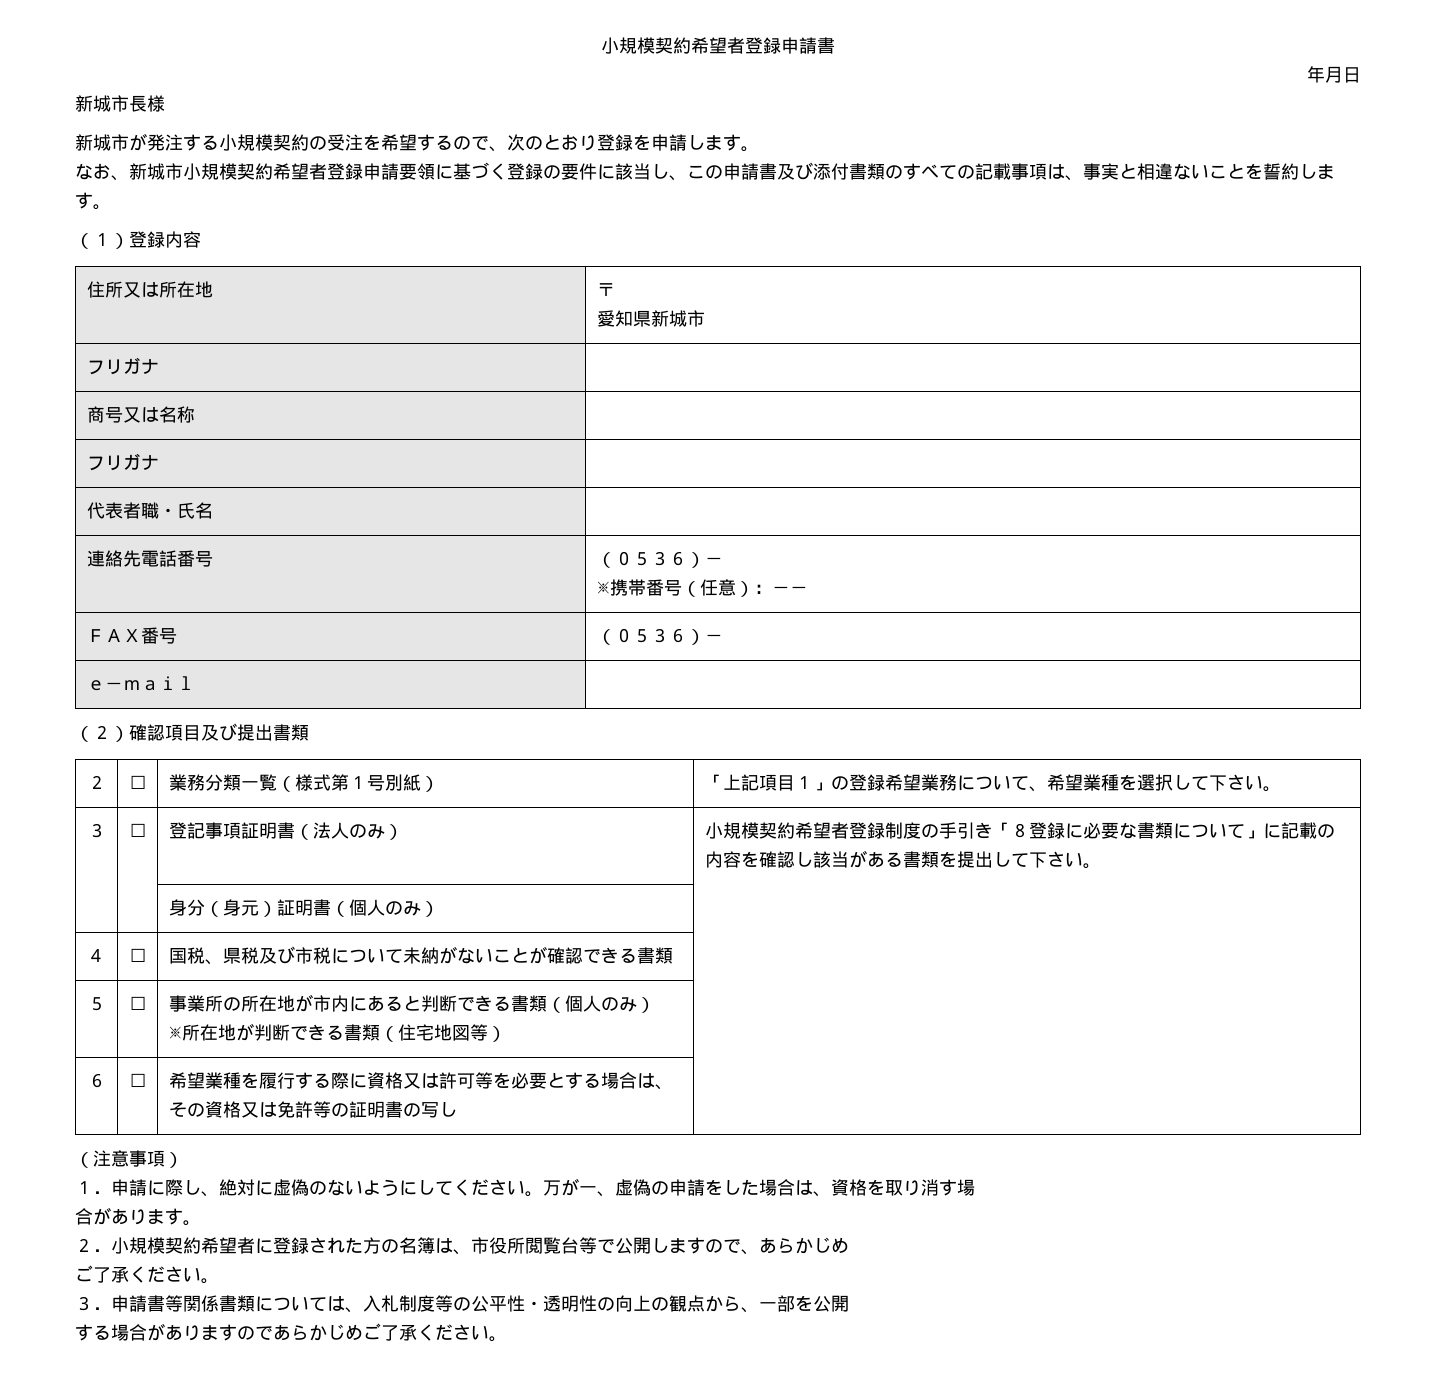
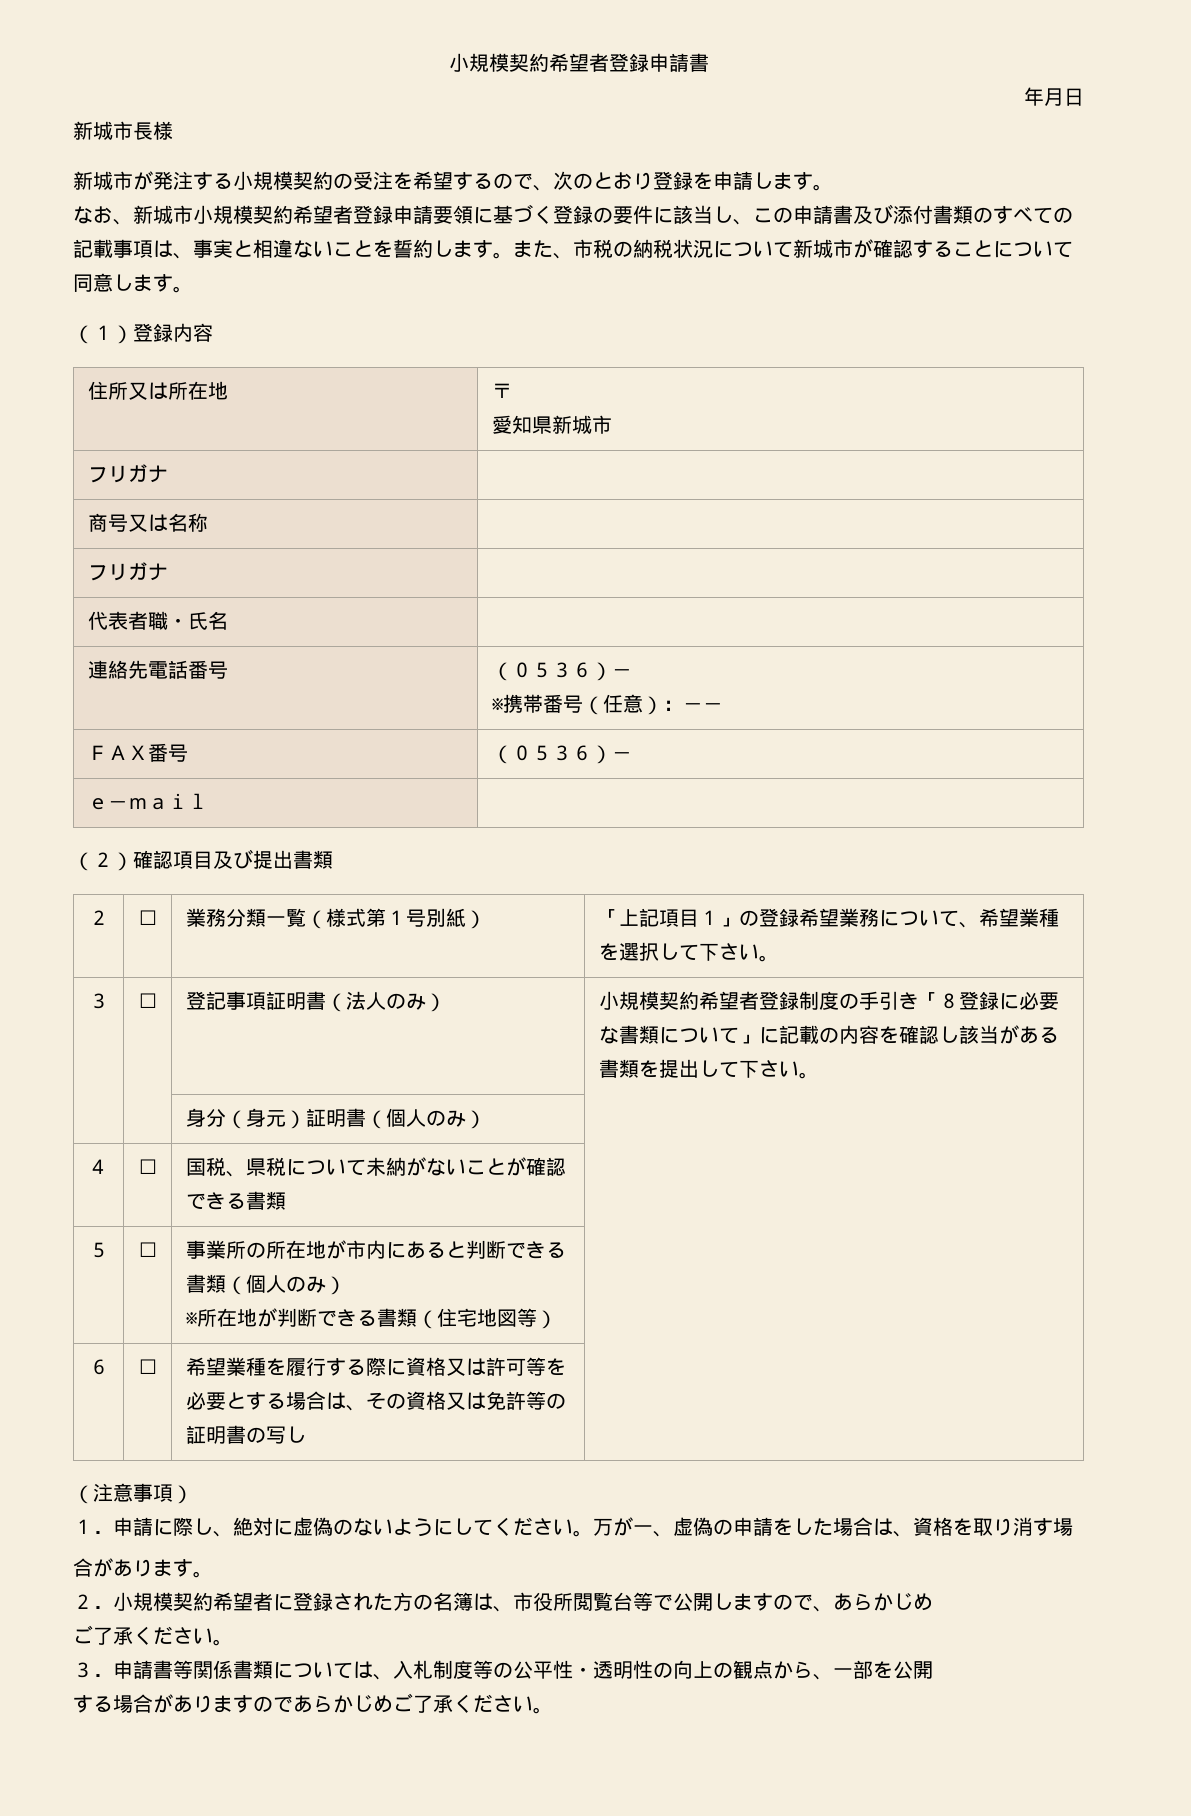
+ また、市税の納税状況について新城市が確認することについて同意します。
- ４ | ☐ | 国税、県税及び市税について未納がないことが確認できる書類 |
+ ４ | ☐ | 国税、県税について未納がないことが確認できる書類 |

